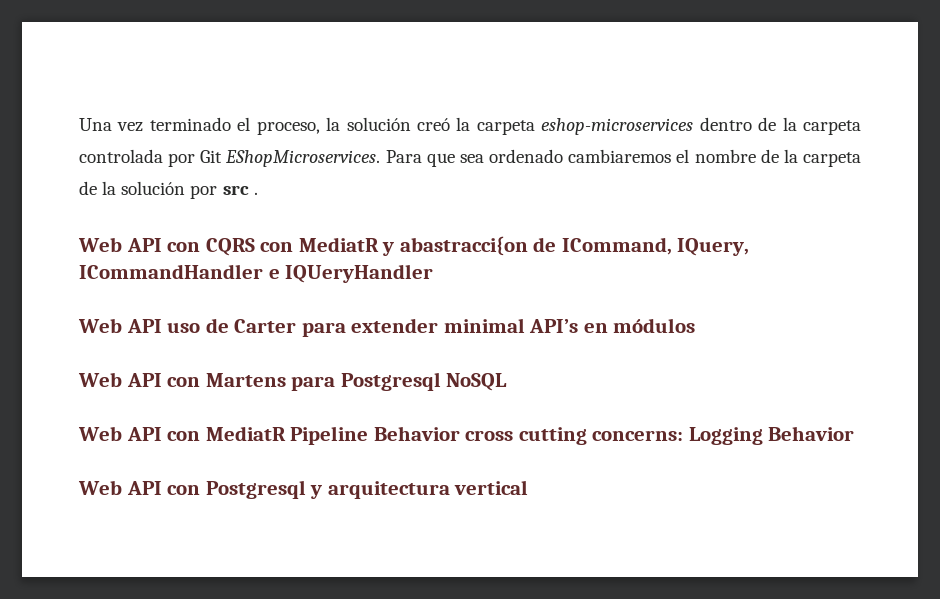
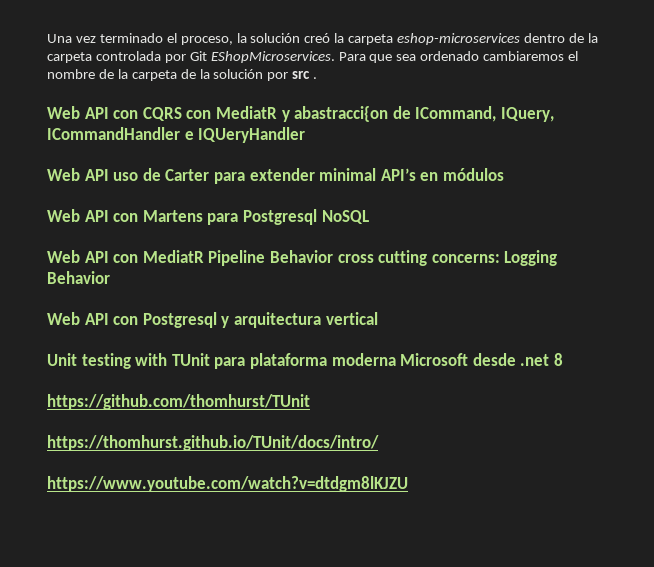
+ Unit testing with TUnit para plataforma moderna Microsoft desde .net 8
+ https://github.com/thomhurst/TUnit
+ https://thomhurst.github.io/TUnit/docs/intro/
+ https://www.youtube.com/watch?v=dtdgm8lKJZU

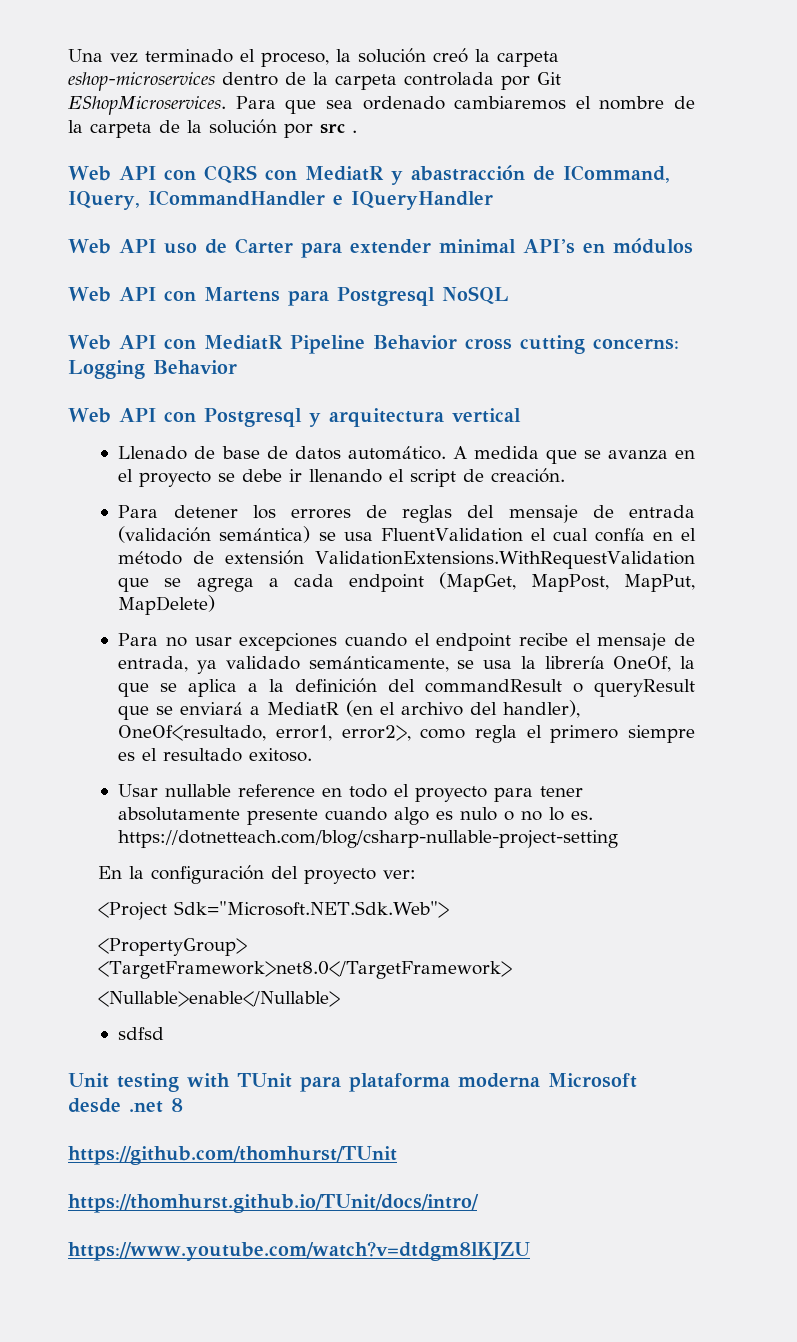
- Web API con CQRS con MediatR y abastracci{on de ICommand, IQuery, ICommandHandler e IQUeryHandler
+ Web API con CQRS con MediatR y abastracción de ICommand, IQuery, ICommandHandler e IQueryHandler
+ Llenado de base de datos automático. A medida que se avanza en el proyecto se debe ir llenando el script de creación.
+ Para detener los errores de reglas del mensaje de entrada (validación semántica) se usa FluentValidation el cual confía en el método de extensión ValidationExtensions.WithRequestValidation que se agrega a cada endpoint (MapGet, MapPost, MapPut, MapDelete)
+ Para no usar excepciones cuando el endpoint recibe el mensaje de entrada, ya validado semánticamente, se usa la librería OneOf, la que se aplica a la definición del commandResult o queryResult que se enviará a MediatR (en el archivo del handler), OneOf<resultado, error1, error2>, como regla el primero siempre es el resultado exitoso.
+ Usar nullable reference en todo el proyecto para tener absolutamente presente cuando algo es nulo o no lo es. https://dotnetteach.com/blog/csharp-nullable-project-setting
+ En la configuración del proyecto ver:
+ <Project Sdk="Microsoft.NET.Sdk.Web">
+ <PropertyGroup>
+ <TargetFramework>net8.0</TargetFramework>
+ <Nullable>enable</Nullable>
+ sdfsd

